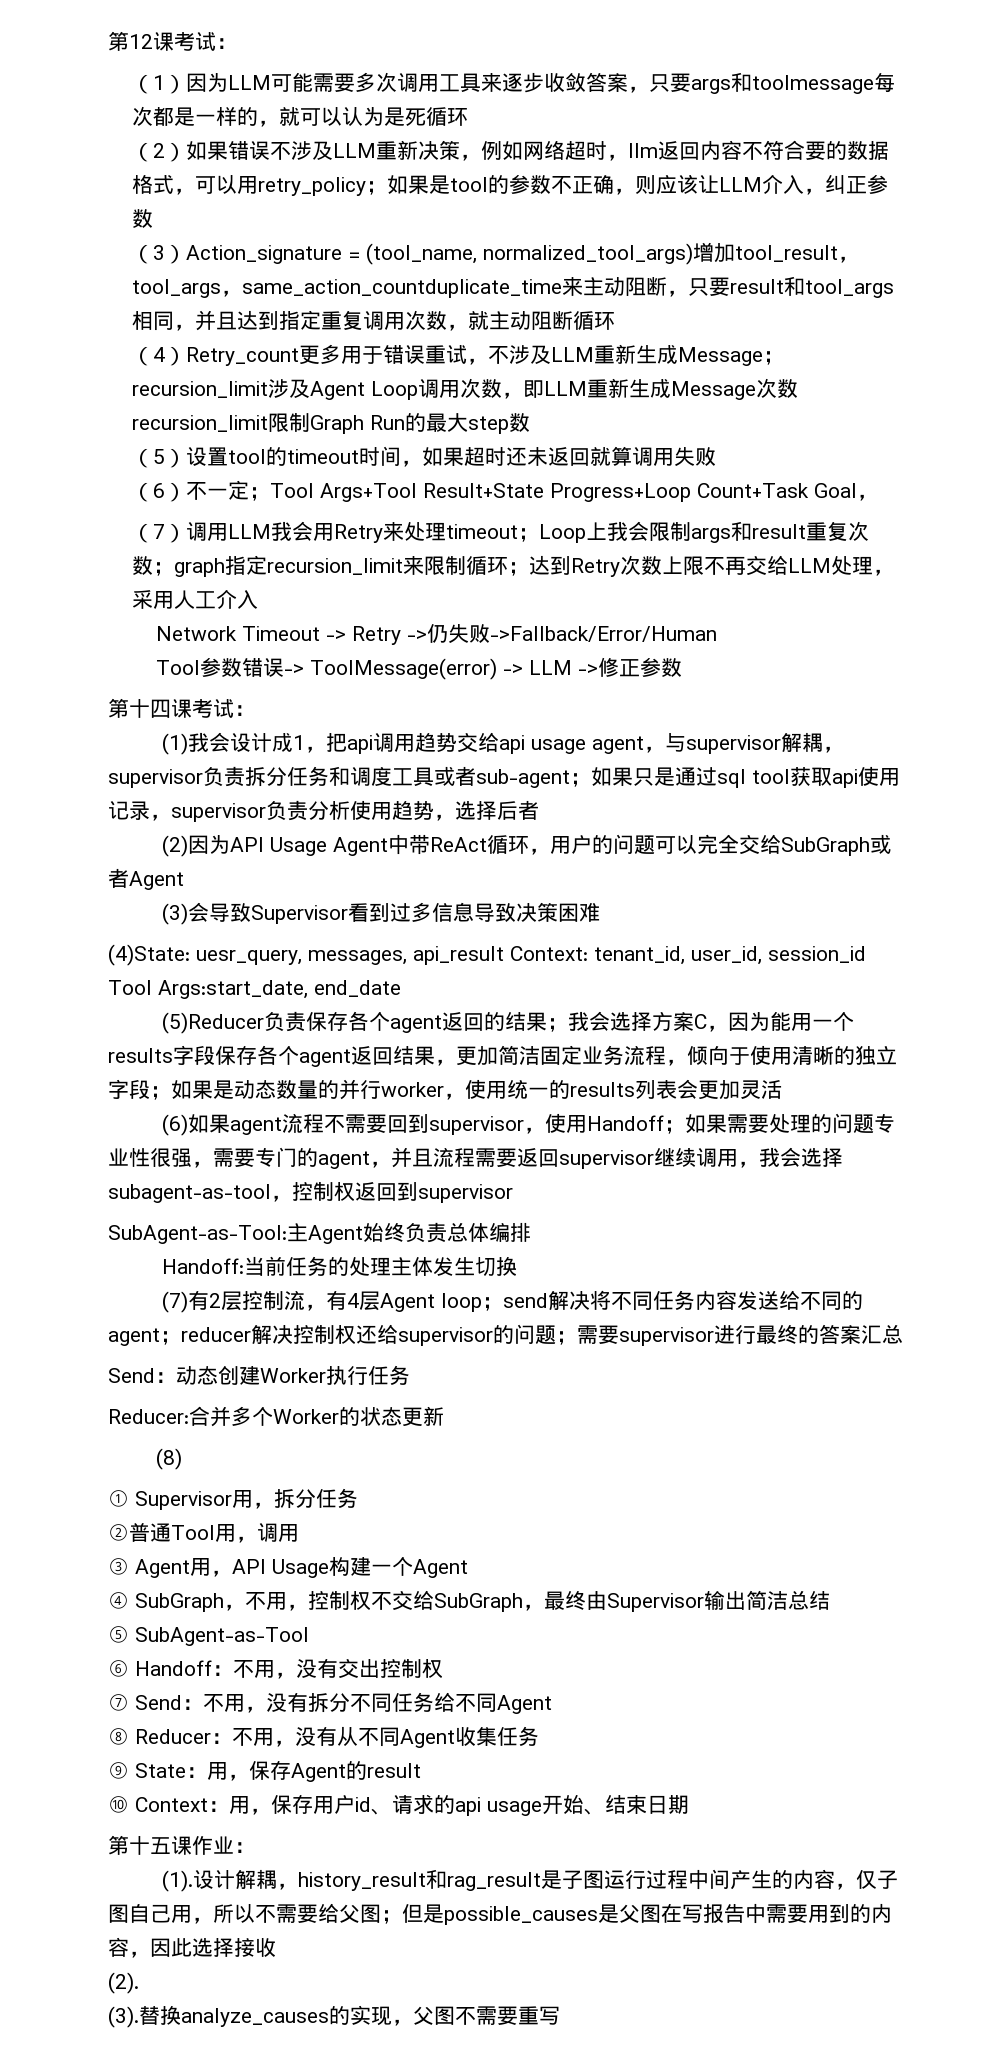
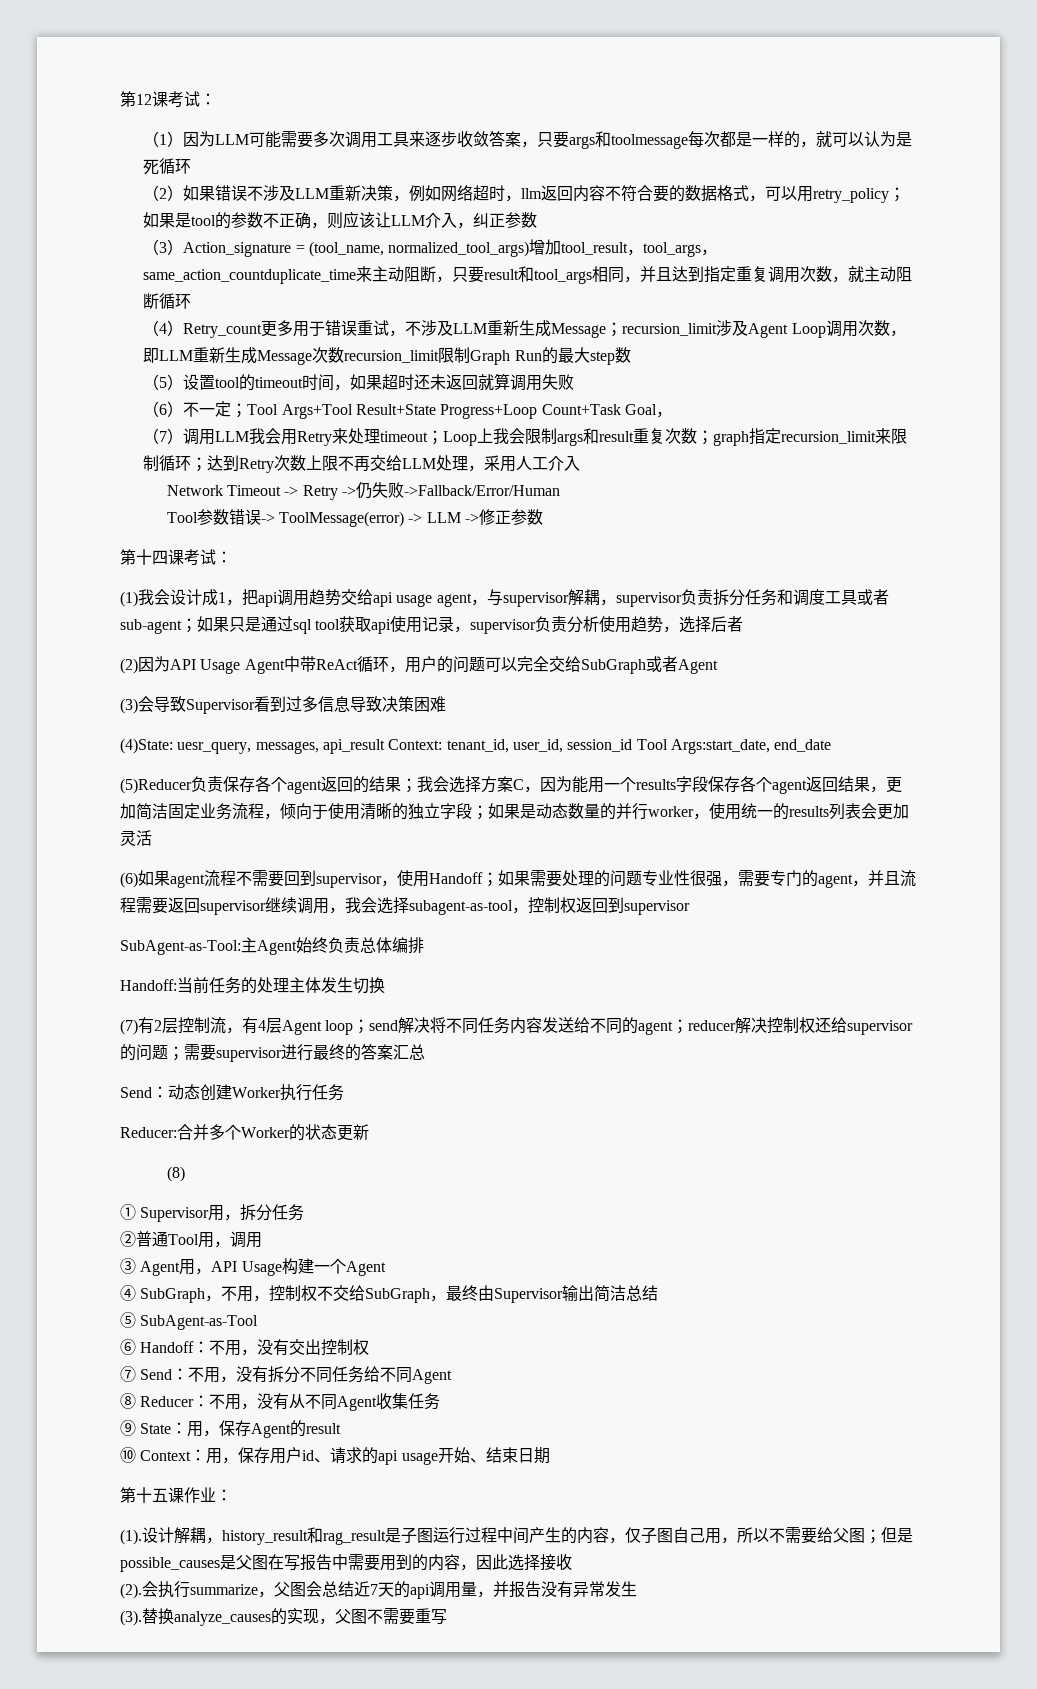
+ 会执行summarize，父图会总结近7天的api调用量，并报告没有异常发生

